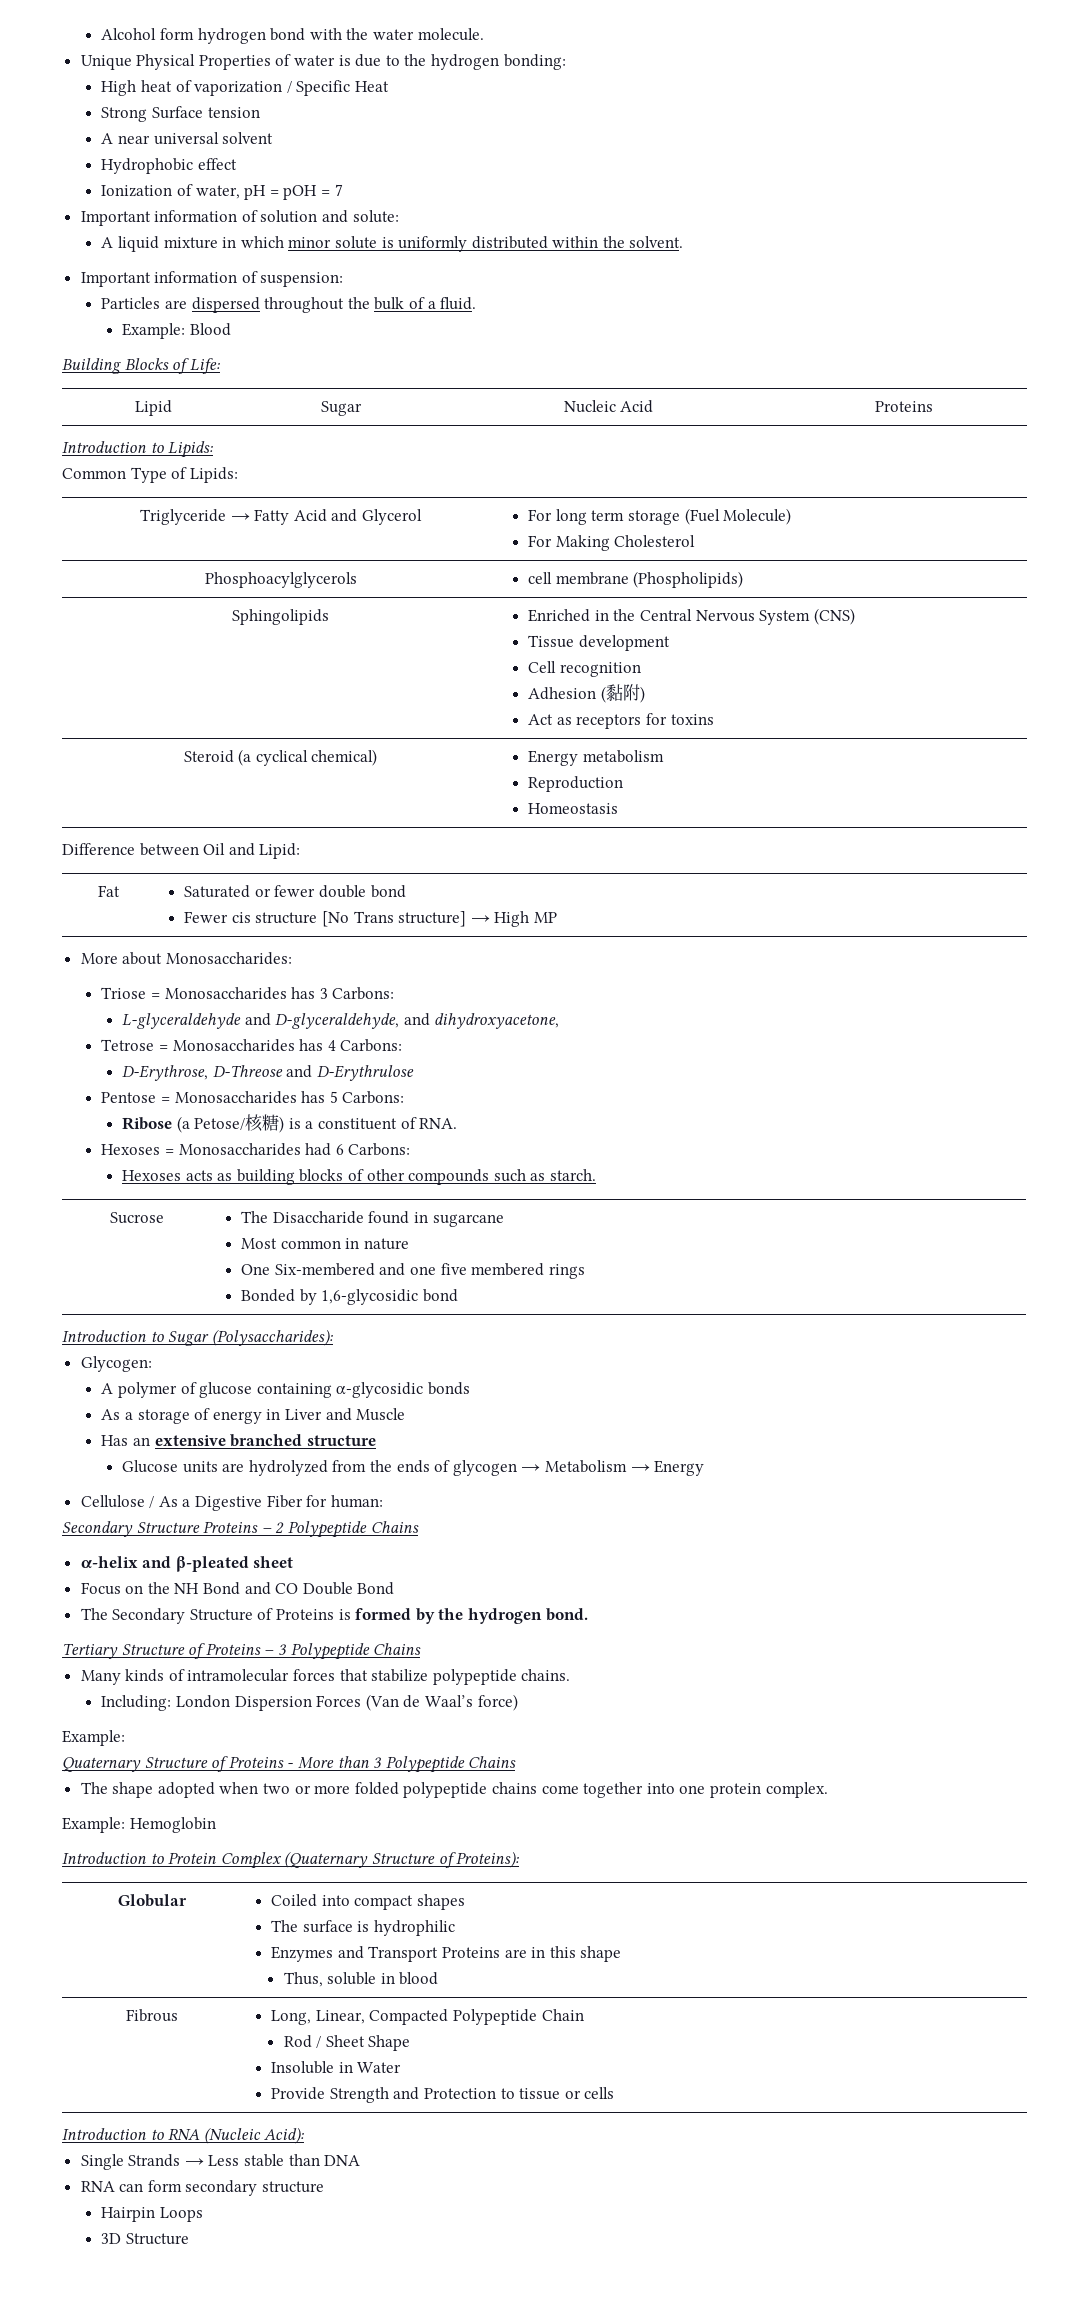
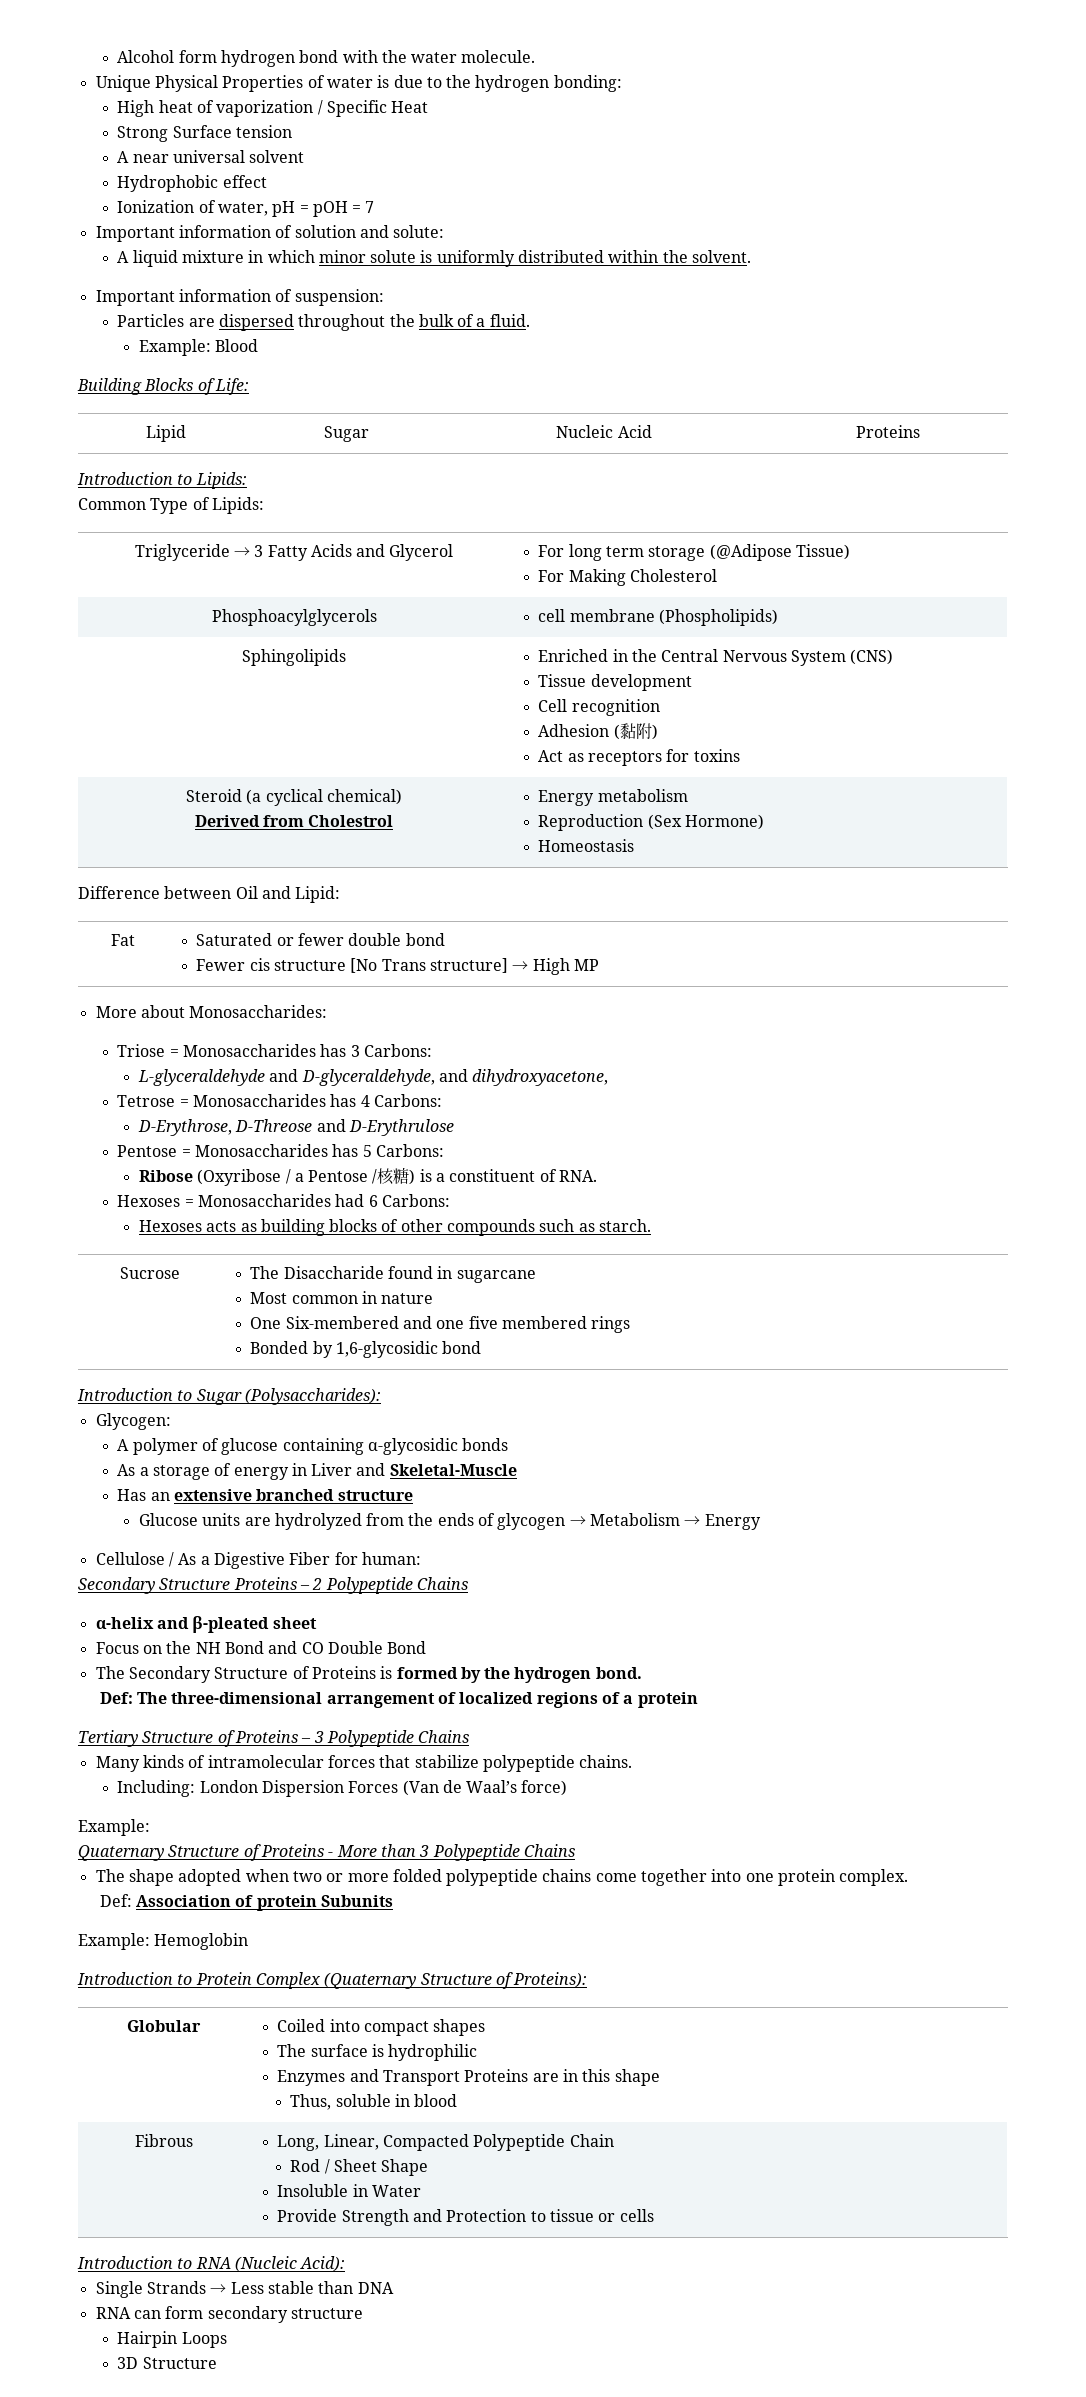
- Triglyceride → Fatty Acid and Glycerol | For long term storage (Fuel Molecule)
+ Triglyceride → 3 Fatty Acids and Glycerol | For long term storage (@Adipose Tissue)
- Steroid (a cyclical chemical) | Energy metabolism
- Reproduction
+ Steroid (a cyclical chemical)
+ Derived from Cholestrol | Energy metabolism
+ Reproduction (Sex Hormone)
- Ribose (a Petose/核糖) is a constituent of RNA.
+ Ribose (Oxyribose / a Pentose /核糖) is a constituent of RNA.
- As a storage of energy in Liver and Muscle
+ As a storage of energy in Liver and Skeletal-Muscle
+ Def: The three-dimensional arrangement of localized regions of a protein
+ Def: Association of protein Subunits

